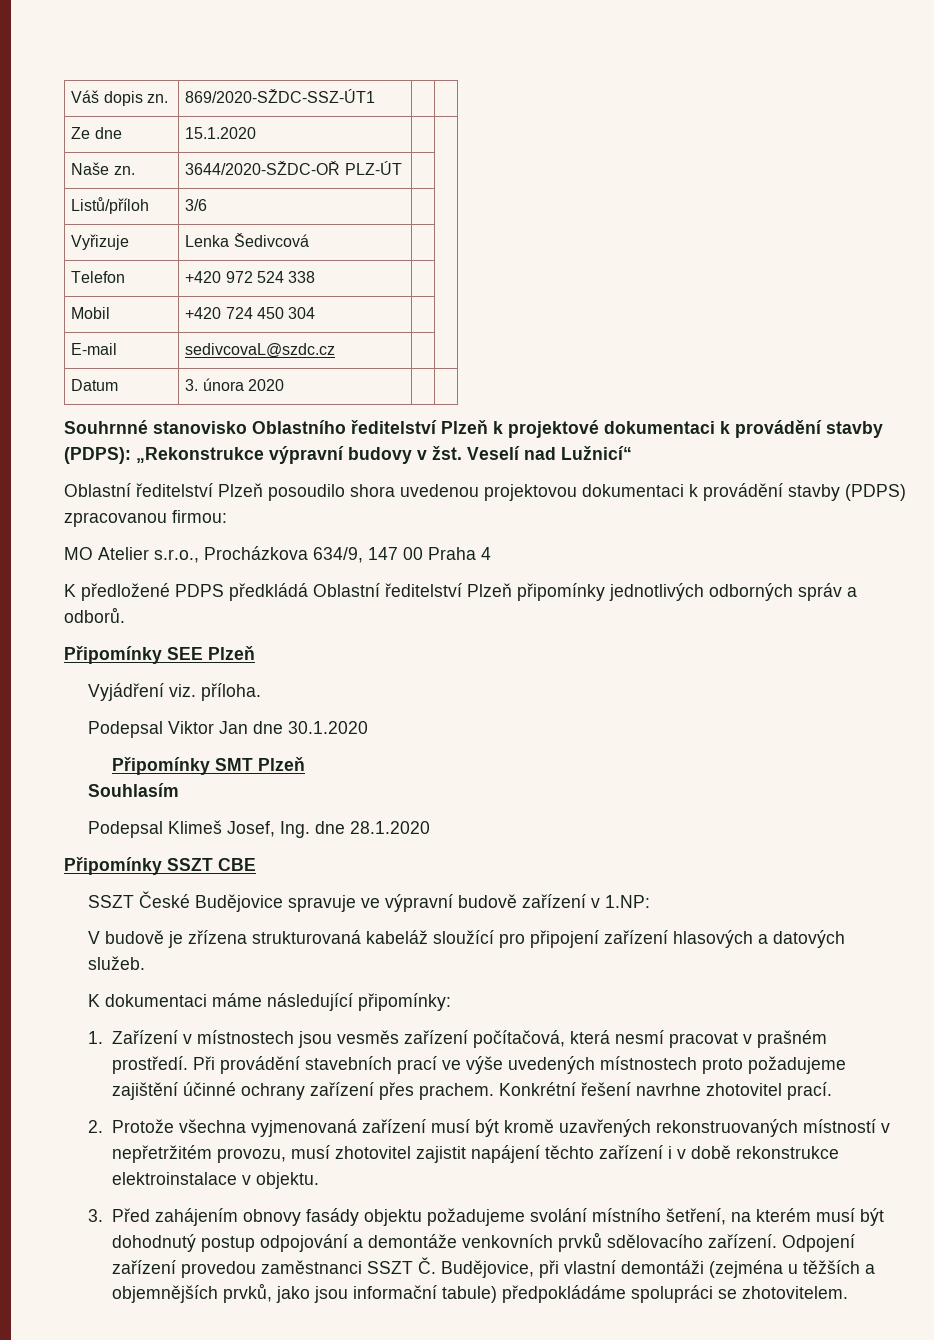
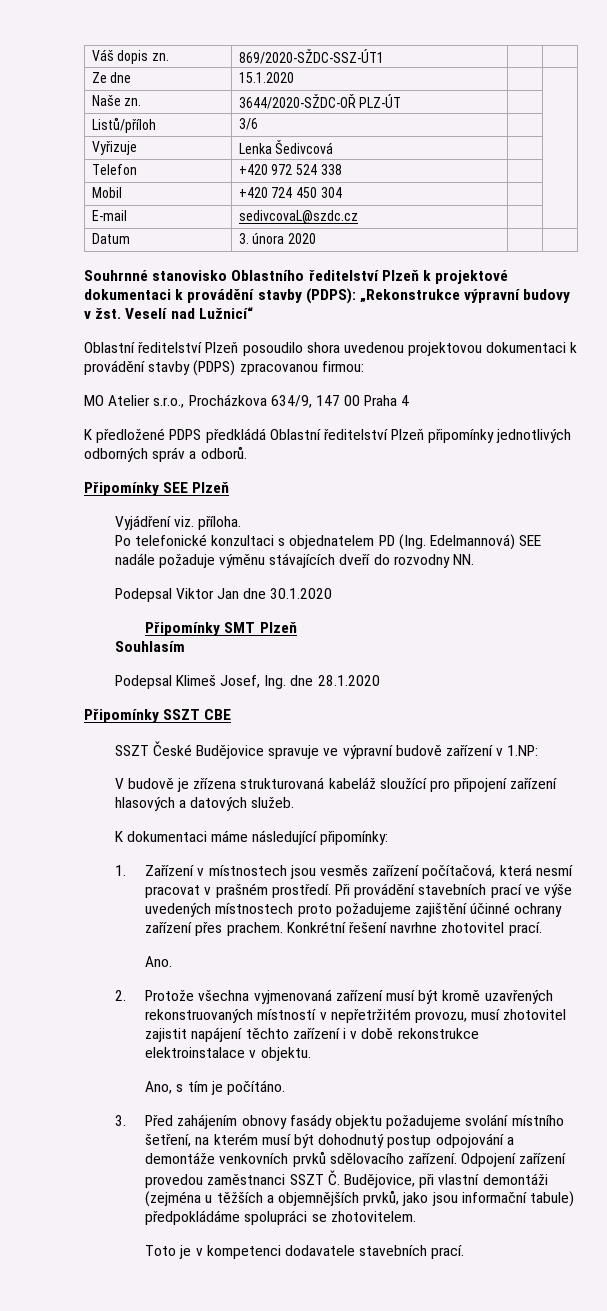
+ Po telefonické konzultaci s objednatelem PD (Ing. Edelmannová) SEE nadále požaduje výměnu stávajících dveří do rozvodny NN.
+ Ano.
+ Ano, s tím je počítáno.
+ Toto je v kompetenci dodavatele stavebních prací.

